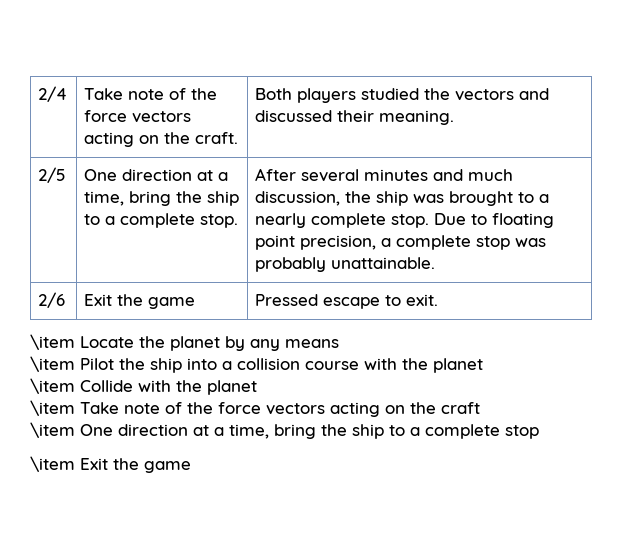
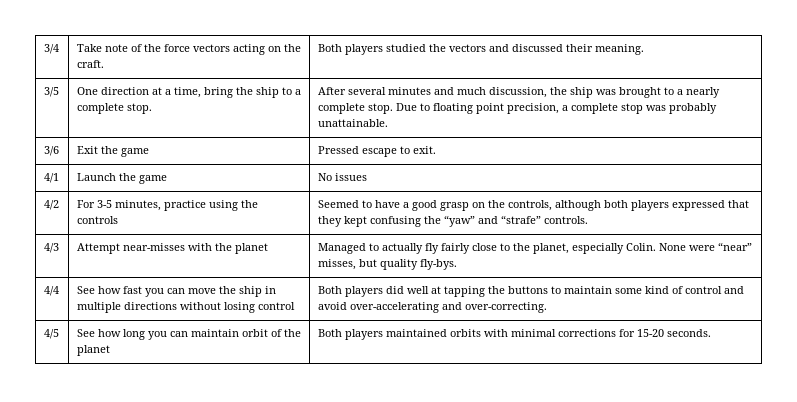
- 2/4 | Take note of the force vectors acting on the craft. | Both players studied the vectors and discussed their meaning.
+ 3/4 | Take note of the force vectors acting on the craft. | Both players studied the vectors and discussed their meaning.
- 2/5 | One direction at a time, bring the ship to a complete stop. | After several minutes and much discussion, the ship was brought to a nearly complete stop. Due to floating point precision, a complete stop was probably unattainable.
+ 3/5 | One direction at a time, bring the ship to a complete stop. | After several minutes and much discussion, the ship was brought to a nearly complete stop. Due to floating point precision, a complete stop was probably unattainable.
- 2/6 | Exit the game | Pressed escape to exit.
+ 3/6 | Exit the game | Pressed escape to exit.
- \item Locate the planet by any means
- \item Pilot the ship into a collision course with the planet
- \item Collide with the planet
- \item Take note of the force vectors acting on the craft
- \item One direction at a time, bring the ship to a complete stop
- \item Exit the game
+ 4/1 | Launch the game | No issues
+ 4/2 | For 3-5 minutes, practice using the controls | Seemed to have a good grasp on the controls, although both players expressed that they kept confusing the “yaw” and “strafe” controls.
+ 4/3 | Attempt near-misses with the planet | Managed to actually fly fairly close to the planet, especially Colin. None were “near” misses, but quality fly-bys.
+ 4/4 | See how fast you can move the ship in multiple directions without losing control | Both players did well at tapping the buttons to maintain some kind of control and avoid over-accelerating and over-correcting.
+ 4/5 | See how long you can maintain orbit of the planet | Both players maintained orbits with minimal corrections for 15-20 seconds.

